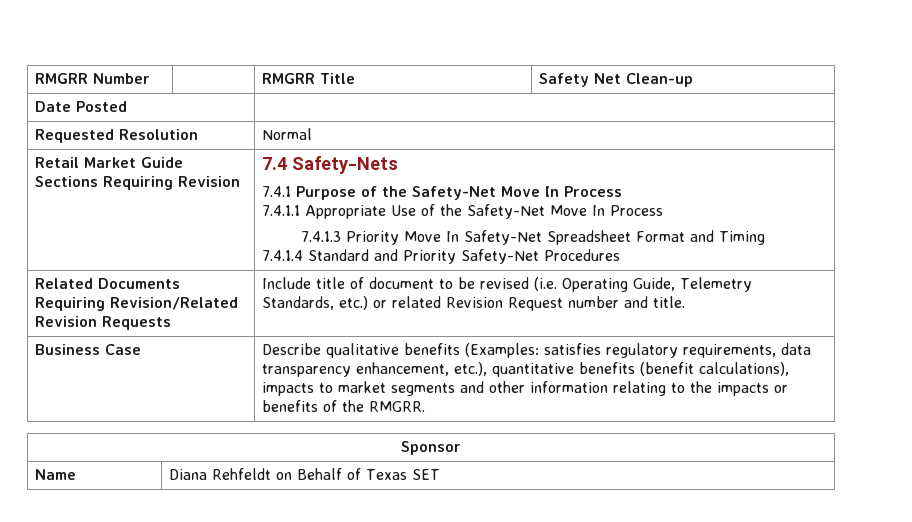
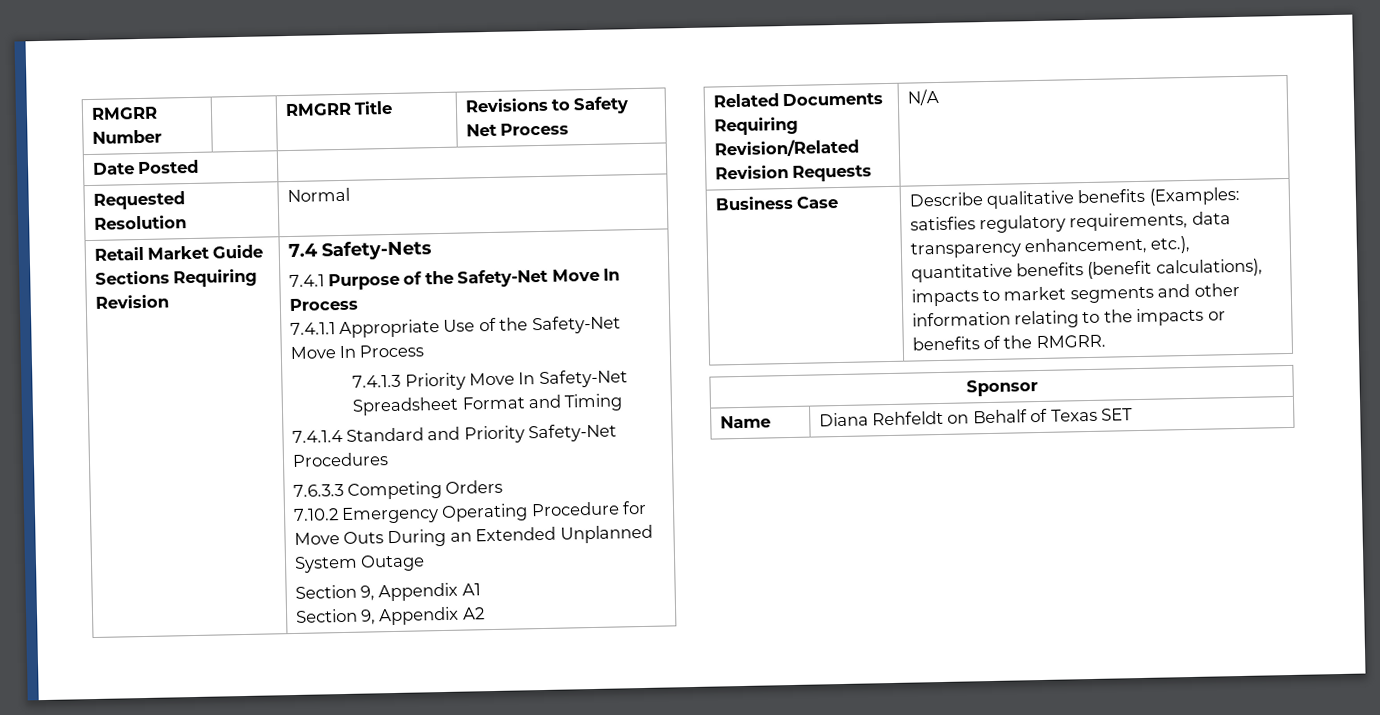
- RMGRR Number | | RMGRR Title | Safety Net Clean-up
+ RMGRR Number | | RMGRR Title | Revisions to Safety Net Process
+ 7.6.3.3 Competing Orders
+ 7.10.2 Emergency Operating Procedure for Move Outs During an Extended Unplanned System Outage
+ Section 9, Appendix A1
+ Section 9, Appendix A2
- Related Documents Requiring Revision/Related Revision Requests | Include title of document to be revised (i.e. Operating Guide, Telemetry Standards, etc.) or related Revision Request number and title.
+ Related Documents Requiring Revision/Related Revision Requests | N/A

